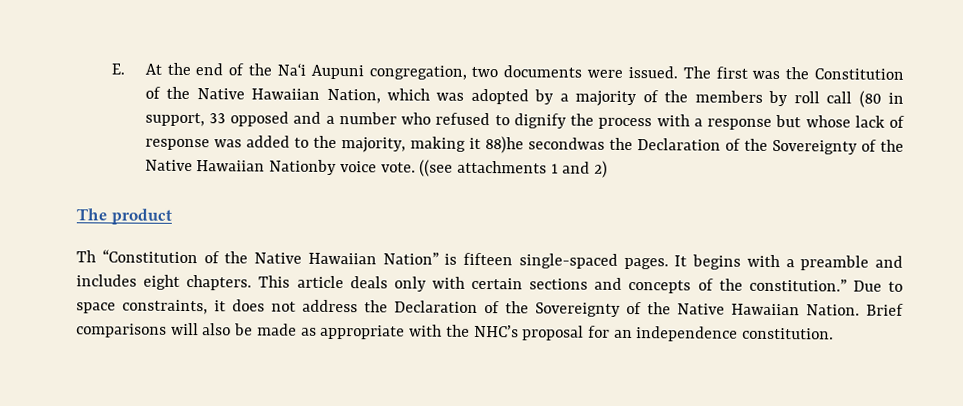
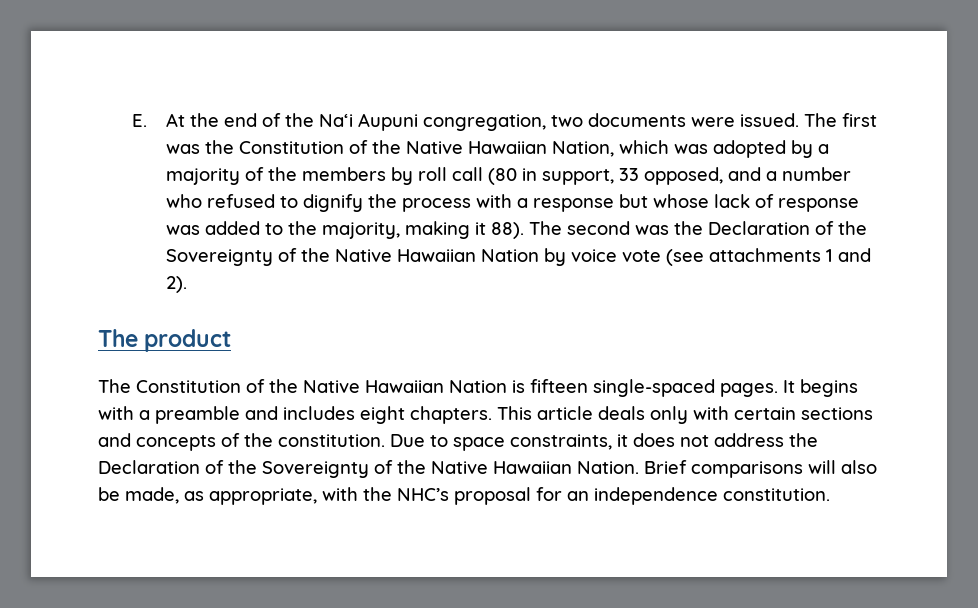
- The first was the Constitution of the Native Hawaiian Nation, which was adopted by a majority of the members by roll call (80 in support, 33 opposed and a number who refused to dignify the process with a response but whose lack of response was added to the majority, making it 88)he secondwas the Declaration of the Sovereignty of the Native Hawaiian Nationby voice vote. ((see attachments 1 and 2)
+ The first was the Constitution of the Native Hawaiian Nation, which was adopted by a majority of the members by roll call (80 in support, 33 opposed, and a number who refused to dignify the process with a response but whose lack of response was added to the majority, making it 88). The second was the Declaration of the Sovereignty of the Native Hawaiian Nation by voice vote (see attachments 1 and 2).
- Th “Constitution of the Native Hawaiian Nation” is fifteen single-spaced pages.
+ The Constitution of the Native Hawaiian Nation is fifteen single-spaced pages.
- This article deals only with certain sections and concepts of the constitution.”
+ This article deals only with certain sections and concepts of the constitution.
- Brief comparisons will also be made as appropriate with the NHC’s proposal for an independence constitution.
+ Brief comparisons will also be made, as appropriate, with the NHC’s proposal for an independence constitution.

